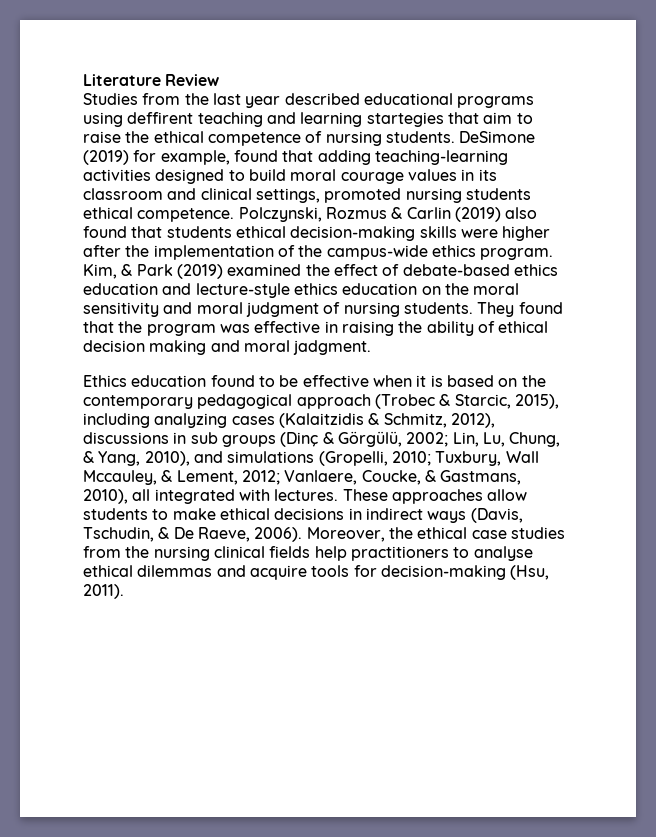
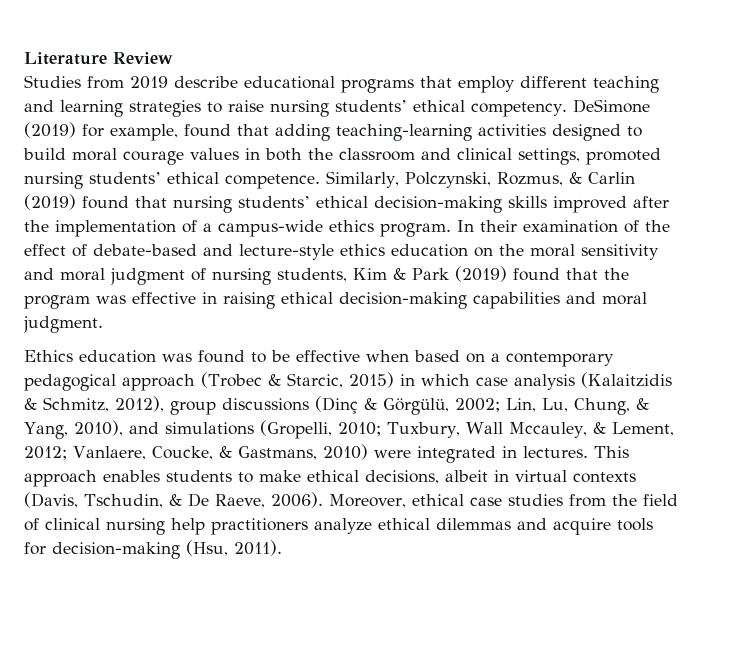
- Studies from the last year described educational programs using deffirent teaching and learning startegies that aim to raise the ethical competence of nursing students.
+ Studies from 2019 describe educational programs that employ different teaching and learning strategies to raise nursing students’ ethical competency.
- DeSimone (2019) for example, found that adding teaching-learning activities designed to build moral courage values in its classroom and clinical settings, promoted nursing students ethical competence.
+ DeSimone (2019) for example, found that adding teaching-learning activities designed to build moral courage values in both the classroom and clinical settings, promoted nursing students’ ethical competence.
- Polczynski, Rozmus & Carlin (2019) also found that students ethical decision-making skills were higher after the implementation of the campus-wide ethics program.
+ Similarly, Polczynski, Rozmus, & Carlin (2019) found that nursing students’ ethical decision-making skills improved after the implementation of a campus-wide ethics program.
- Kim, & Park (2019) examined the effect of debate-based ethics education and lecture-style ethics education on the moral sensitivity and moral judgment of nursing students. They found that the program was effective in raising the ability of ethical decision making and moral jadgment.
+ In their examination of the effect of debate-based and lecture-style ethics education on the moral sensitivity and moral judgment of nursing students, Kim & Park (2019) found that the program was effective in raising ethical decision-making capabilities and moral judgment.
- Ethics education found to be effective when it is based on the contemporary pedagogical approach (Trobec & Starcic, 2015), including analyzing cases (Kalaitzidis & Schmitz, 2012), discussions in sub groups (Dinç & Görgülü, 2002; Lin, Lu, Chung, & Yang, 2010), and simulations (Gropelli, 2010; Tuxbury, Wall Mccauley, & Lement, 2012; Vanlaere, Coucke, & Gastmans, 2010), all integrated with lectures. These approaches allow students to make ethical decisions in indirect ways (Davis, Tschudin, & De Raeve, 2006).
+ Ethics education was found to be effective when based on a contemporary pedagogical approach (Trobec & Starcic, 2015) in which case analysis (Kalaitzidis & Schmitz, 2012), group discussions (Dinç & Görgülü, 2002; Lin, Lu, Chung, & Yang, 2010), and simulations (Gropelli, 2010; Tuxbury, Wall Mccauley, & Lement, 2012; Vanlaere, Coucke, & Gastmans, 2010) were integrated in lectures. This approach enables students to make ethical decisions, albeit in virtual contexts (Davis, Tschudin, & De Raeve, 2006).
- Moreover, the ethical case studies from the nursing clinical fields help practitioners to analyse ethical dilemmas and acquire tools for decision-making (Hsu, 2011).
+ Moreover, ethical case studies from the field of clinical nursing help practitioners analyze ethical dilemmas and acquire tools for decision-making (Hsu, 2011).

